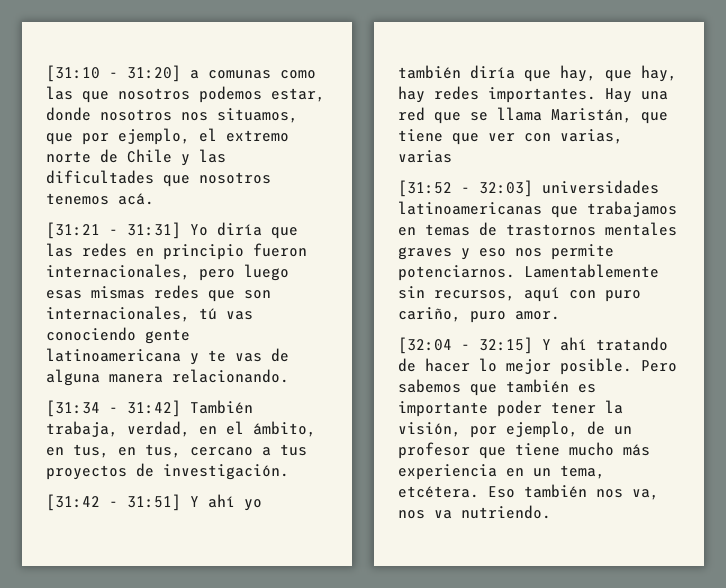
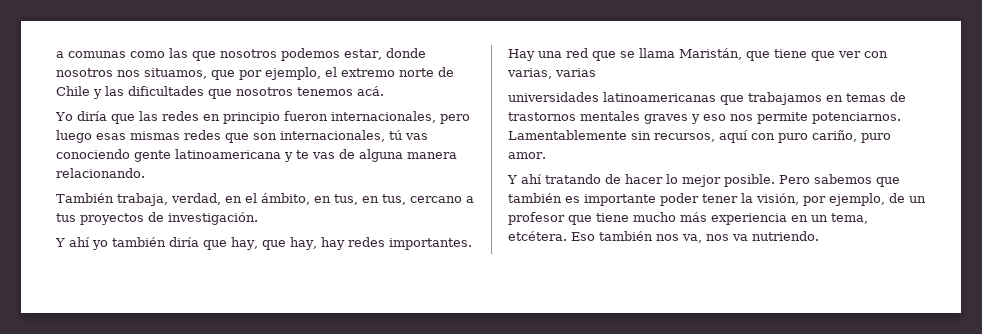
- [31:10 - 31:20] a comunas como las que nosotros podemos estar, donde nosotros nos situamos, que por ejemplo, el extremo norte de Chile y las dificultades que nosotros tenemos acá.
+ a comunas como las que nosotros podemos estar, donde nosotros nos situamos, que por ejemplo, el extremo norte de Chile y las dificultades que nosotros tenemos acá.
- [31:21 - 31:31] Yo diría que las redes en principio fueron internacionales, pero luego esas mismas redes que son internacionales, tú vas conociendo gente latinoamericana y te vas de alguna manera relacionando.
+ Yo diría que las redes en principio fueron internacionales, pero luego esas mismas redes que son internacionales, tú vas conociendo gente latinoamericana y te vas de alguna manera relacionando.
- [31:34 - 31:42] También trabaja, verdad, en el ámbito, en tus, en tus, cercano a tus proyectos de investigación.
+ También trabaja, verdad, en el ámbito, en tus, en tus, cercano a tus proyectos de investigación.
- [31:42 - 31:51] Y ahí yo también diría que hay, que hay, hay redes importantes.
+ Y ahí yo también diría que hay, que hay, hay redes importantes.
- [31:52 - 32:03] universidades latinoamericanas que trabajamos en temas de trastornos mentales graves y eso nos permite potenciarnos.
+ universidades latinoamericanas que trabajamos en temas de trastornos mentales graves y eso nos permite potenciarnos.
- [32:04 - 32:15] Y ahí tratando de hacer lo mejor posible.
+ Y ahí tratando de hacer lo mejor posible.

